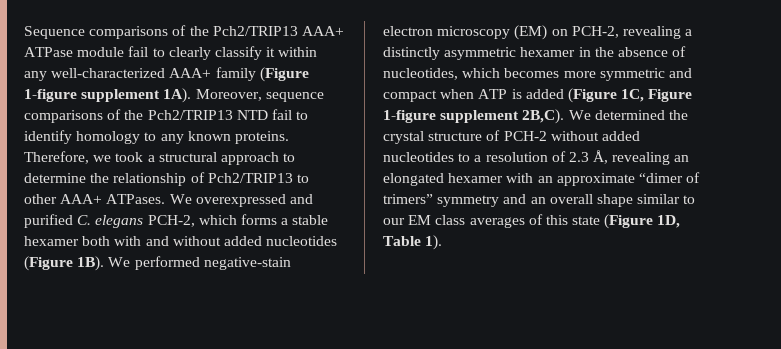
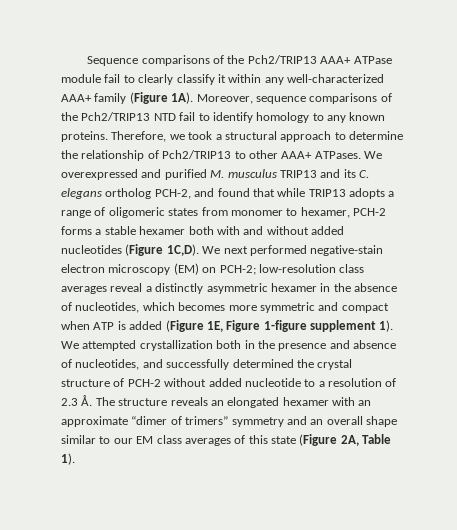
- Sequence comparisons of the Pch2/TRIP13 AAA+ ATPase module fail to clearly classify it within any well-characterized AAA+ family (Figure 1-figure supplement 1A).
+ Sequence comparisons of the Pch2/TRIP13 AAA+ ATPase module fail to clearly classify it within any well-characterized AAA+ family (Figure 1A).
- We overexpressed and purified C. elegans PCH-2, which forms a stable hexamer both with and without added nucleotides (Figure 1B). We performed negative-stain electron microscopy (EM) on PCH-2, revealing a distinctly asymmetric hexamer in the absence of nucleotides, which becomes more symmetric and compact when ATP is added (Figure 1C, Figure 1-figure supplement 2B,C). We determined the crystal structure of PCH-2 without added nucleotides to a resolution of 2.3 Å, revealing an elongated hexamer with an approximate “dimer of trimers” symmetry and an overall shape similar to our EM class averages of this state (Figure 1D, Table 1).
+ We overexpressed and purified M. musculus TRIP13 and its C. elegans ortholog PCH-2, and found that while TRIP13 adopts a range of oligomeric states from monomer to hexamer, PCH-2 forms a stable hexamer both with and without added nucleotides (Figure 1C,D). We next performed negative-stain electron microscopy (EM) on PCH-2; low-resolution class averages reveal a distinctly asymmetric hexamer in the absence of nucleotides, which becomes more symmetric and compact when ATP is added (Figure 1E, Figure 1-figure supplement 1). We attempted crystallization both in the presence and absence of nucleotides, and successfully determined the crystal structure of PCH-2 without added nucleotide to a resolution of 2.3 Å. The structure reveals an elongated hexamer with an approximate “dimer of trimers” symmetry and an overall shape similar to our EM class averages of this state (Figure 2A, Table 1).

